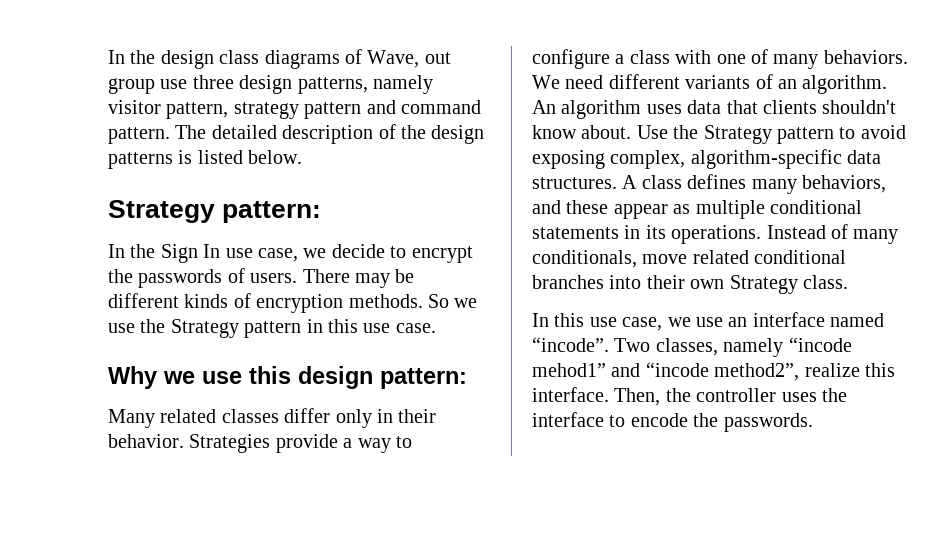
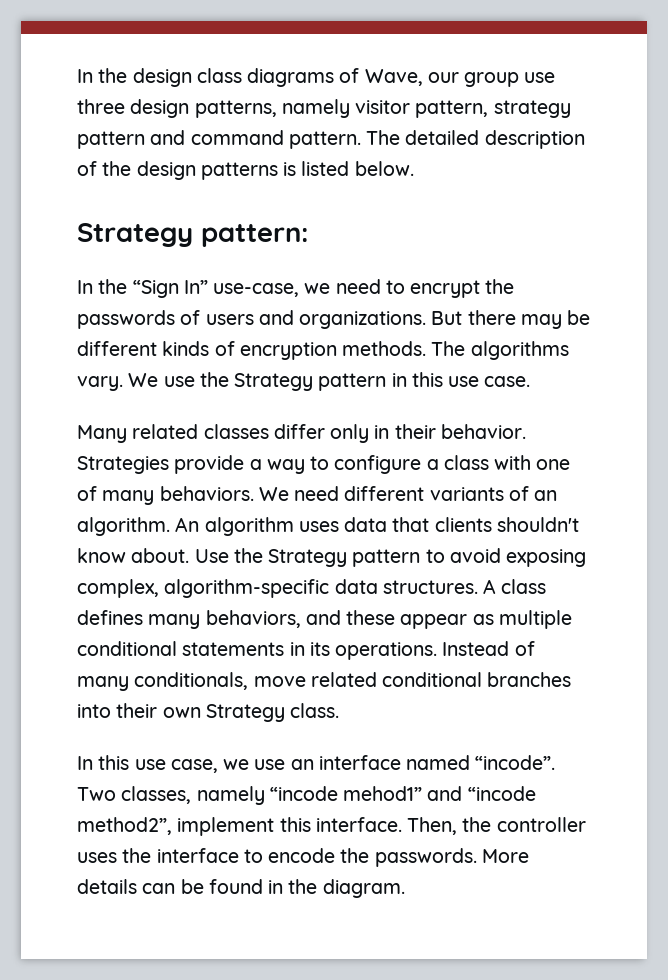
- In the design class diagrams of Wave, out group use three design patterns, namely visitor pattern, strategy pattern and command pattern.
+ In the design class diagrams of Wave, our group use three design patterns, namely visitor pattern, strategy pattern and command pattern.
- In the Sign In use case, we decide to encrypt the passwords of users. There may be different kinds of encryption methods.
+ In the “Sign In” use-case, we need to encrypt the passwords of users and organizations. But there may be different kinds of encryption methods.
- So we use the Strategy pattern in this use case.
+ The algorithms vary. We use the Strategy pattern in this use case.
- Why we use this design pattern:
- Two classes, namely “incode mehod1” and “incode method2”, realize this interface.
+ Two classes, namely “incode mehod1” and “incode method2”, implement this interface.
+ More details can be found in the diagram.

